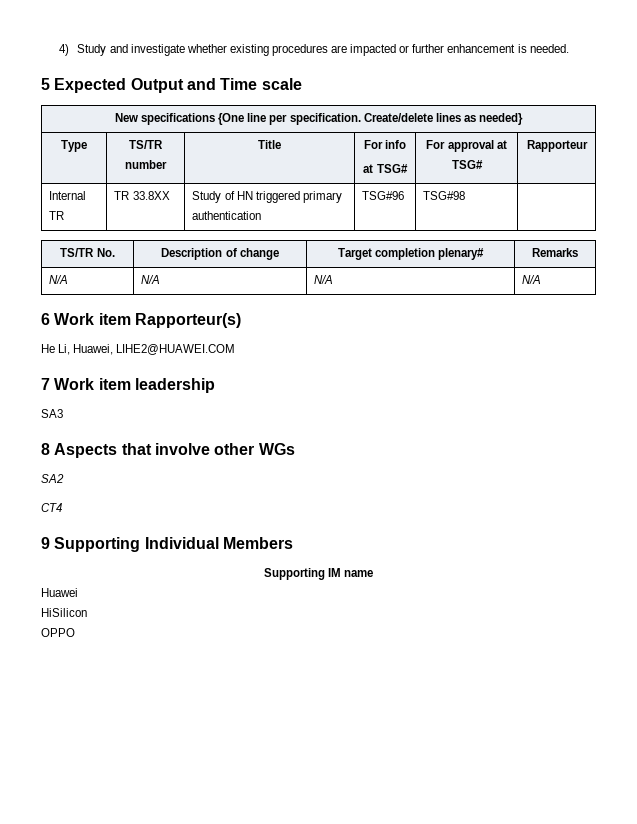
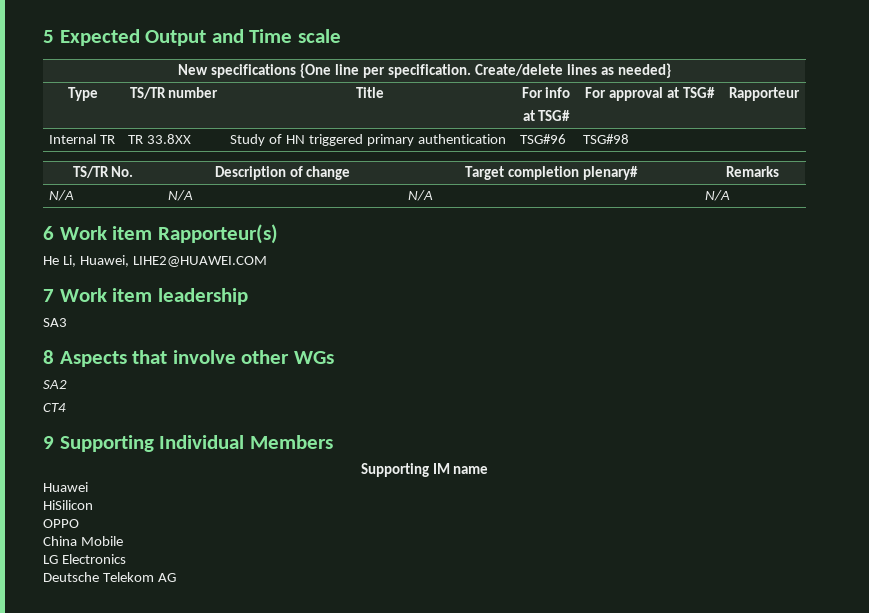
- 4) Study and investigate whether existing procedures are impacted or further enhancement is needed.
+ China Mobile
+ LG Electronics
+ Deutsche Telekom AG

